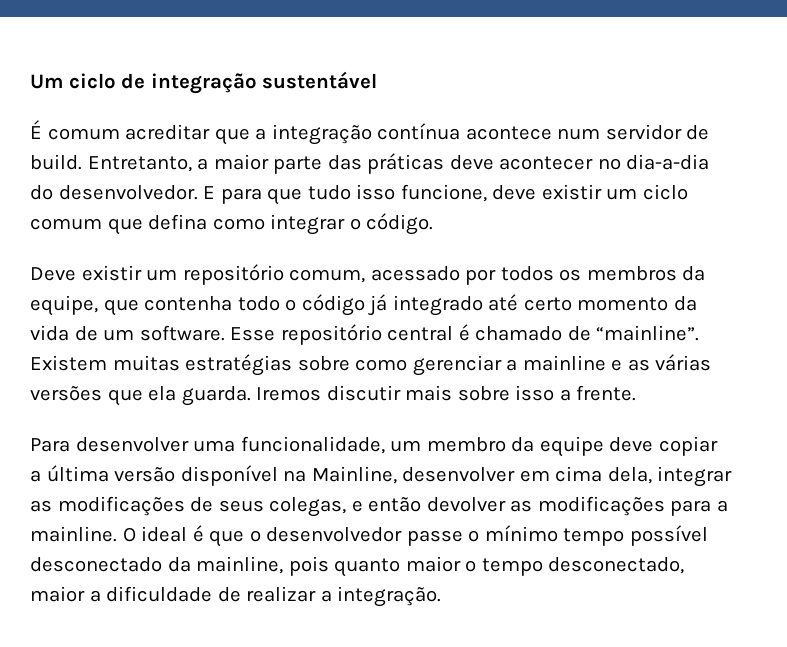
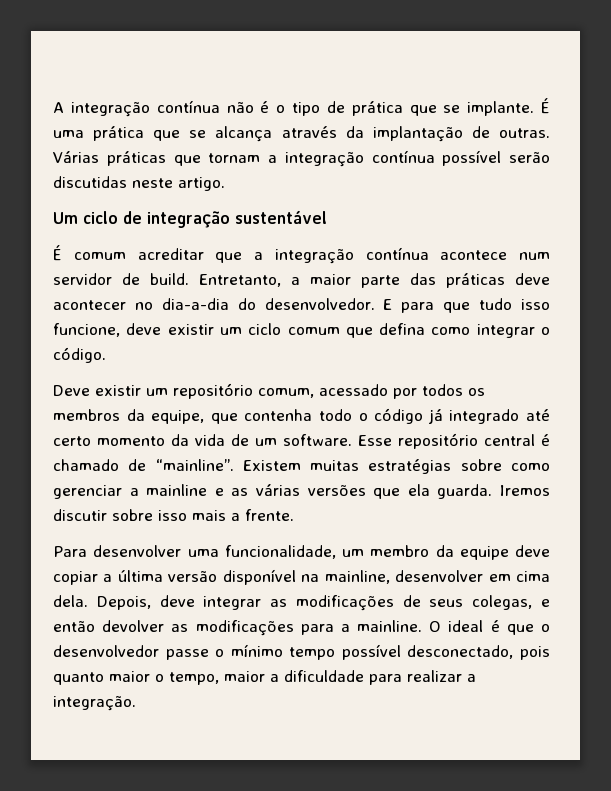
+ A integração contínua não é o tipo de prática que se implante. É uma prática que se alcança através da implantação de outras. Várias práticas que tornam a integração contínua possível serão discutidas neste artigo.
- Iremos discutir mais sobre isso a frente.
+ Iremos discutir sobre isso mais a frente.
- Para desenvolver uma funcionalidade, um membro da equipe deve copiar a última versão disponível na Mainline, desenvolver em cima dela, integrar as modificações de seus colegas, e então devolver as modificações para a mainline.
+ Para desenvolver uma funcionalidade, um membro da equipe deve copiar a última versão disponível na mainline, desenvolver em cima dela. Depois, deve integrar as modificações de seus colegas, e então devolver as modificações para a mainline.
- O ideal é que o desenvolvedor passe o mínimo tempo possível desconectado da mainline, pois quanto maior o tempo desconectado, maior a dificuldade de realizar a integração.
+ O ideal é que o desenvolvedor passe o mínimo tempo possível desconectado, pois quanto maior o tempo, maior a dificuldade para realizar a integração.

